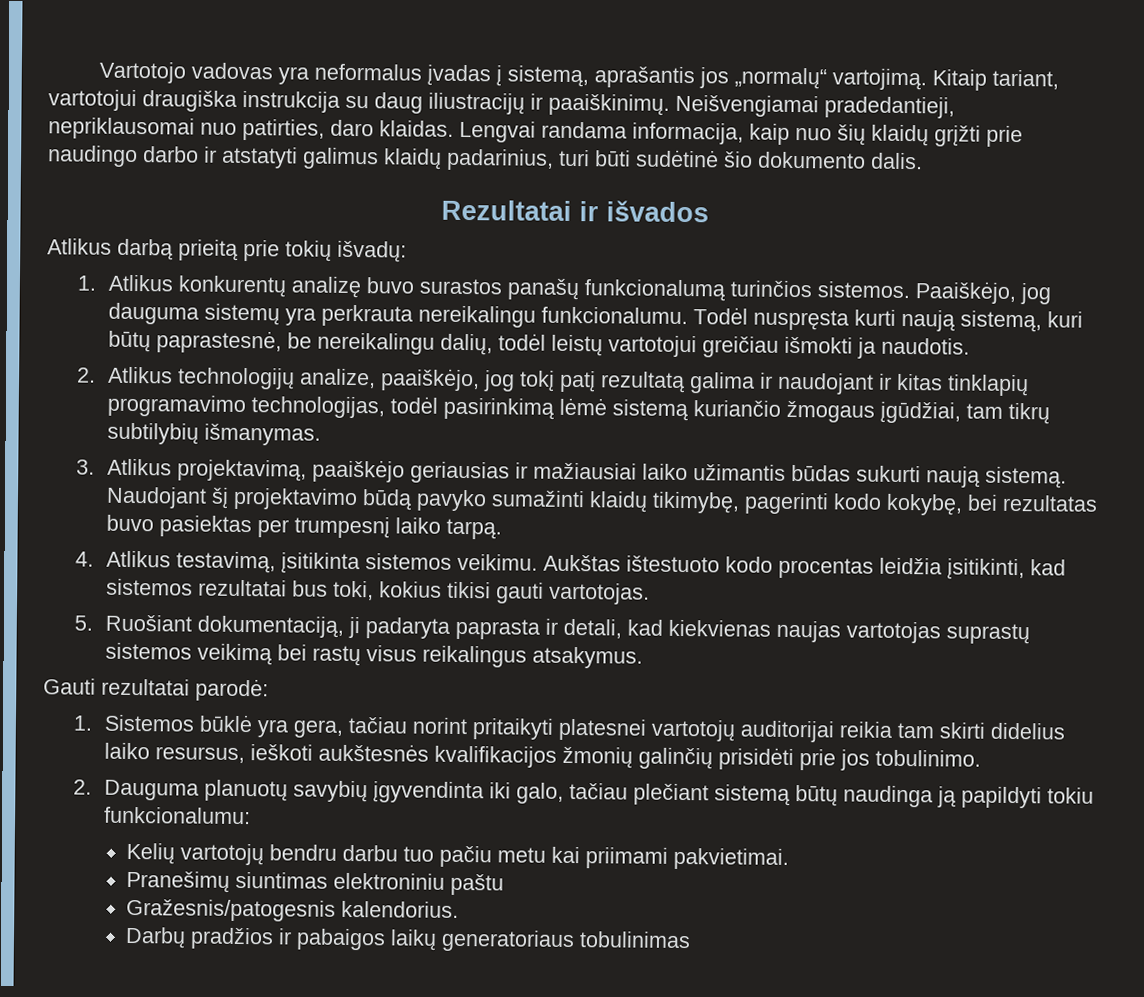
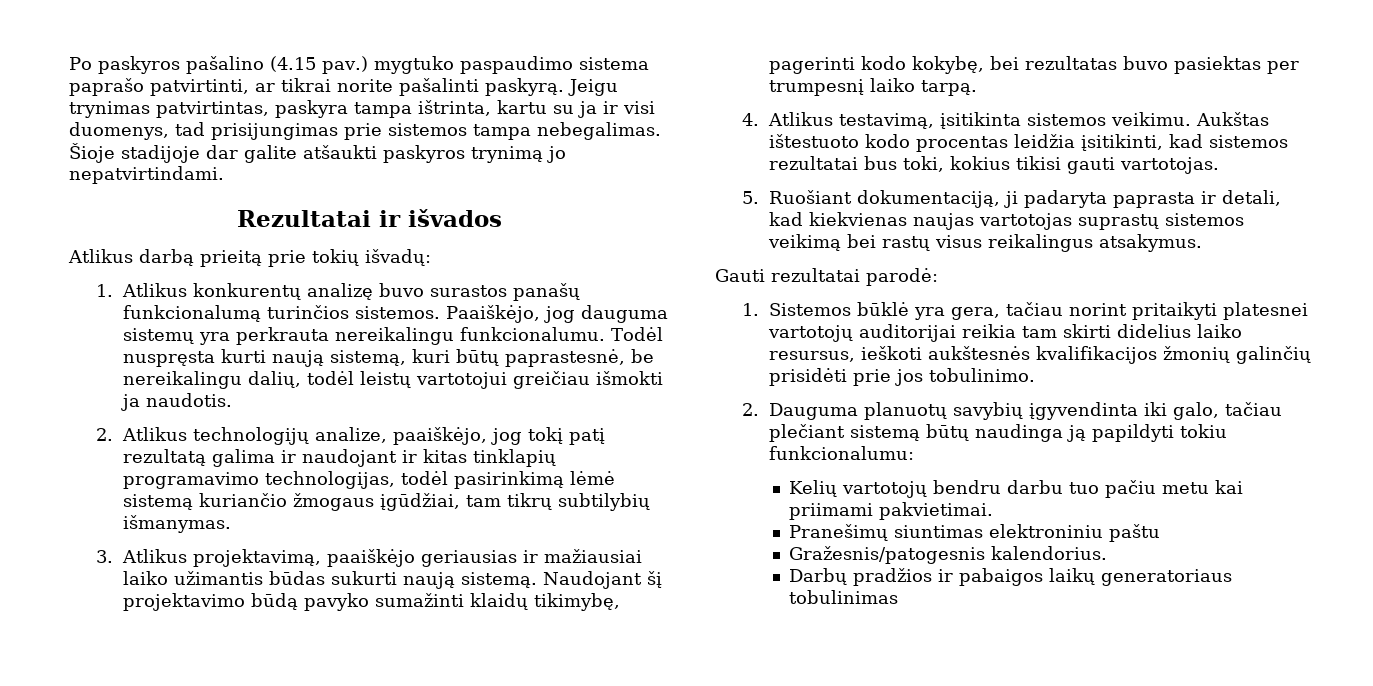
- Vartotojo vadovas yra neformalus įvadas į sistemą, aprašantis jos „normalų“ vartojimą. Kitaip tariant, vartotojui draugiška instrukcija su daug iliustracijų ir paaiškinimų. Neišvengiamai pradedantieji, nepriklausomai nuo patirties, daro klaidas. Lengvai randama informacija, kaip nuo šių klaidų grįžti prie naudingo darbo ir atstatyti galimus klaidų padarinius, turi būti sudėtinė šio dokumento dalis.
+ Po paskyros pašalino (4.15 pav.) mygtuko paspaudimo sistema paprašo patvirtinti, ar tikrai norite pašalinti paskyrą. Jeigu trynimas patvirtintas, paskyra tampa ištrinta, kartu su ja ir visi duomenys, tad prisijungimas prie sistemos tampa nebegalimas. Šioje stadijoje dar galite atšaukti paskyros trynimą jo nepatvirtindami.

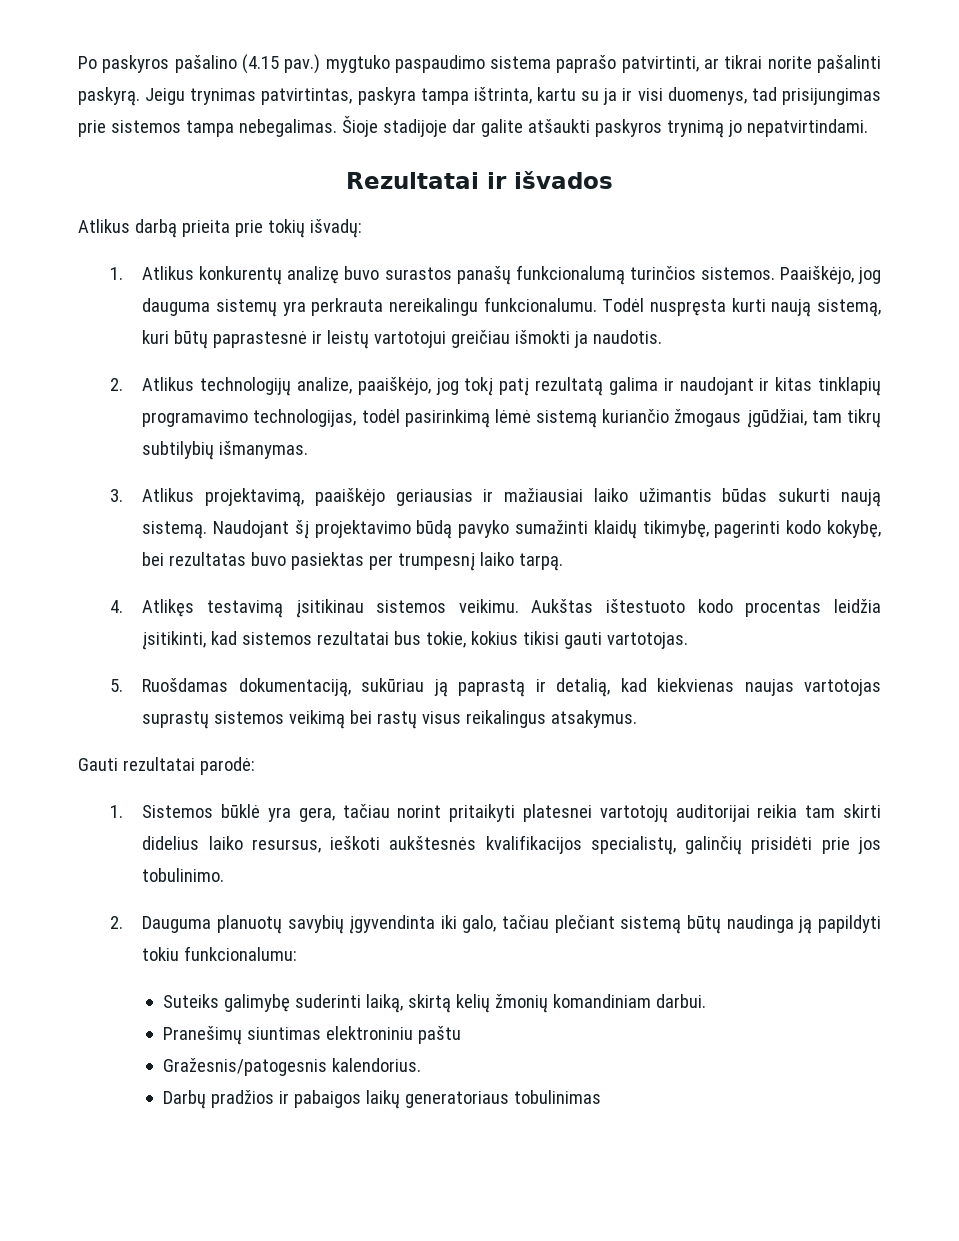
- Atlikus darbą prieitą prie tokių išvadų:
+ Atlikus darbą prieita prie tokių išvadų:
- Todėl nuspręsta kurti naują sistemą, kuri būtų paprastesnė, be nereikalingu dalių, todėl leistų vartotojui greičiau išmokti ja naudotis.
+ Todėl nuspręsta kurti naują sistemą, kuri būtų paprastesnė ir leistų vartotojui greičiau išmokti ja naudotis.
- 4. Atlikus testavimą, įsitikinta sistemos veikimu.
+ 4. Atlikęs testavimą įsitikinau sistemos veikimu.
- Aukštas ištestuoto kodo procentas leidžia įsitikinti, kad sistemos rezultatai bus toki, kokius tikisi gauti vartotojas.
+ Aukštas ištestuoto kodo procentas leidžia įsitikinti, kad sistemos rezultatai bus tokie, kokius tikisi gauti vartotojas.
- 5. Ruošiant dokumentaciją, ji padaryta paprasta ir detali, kad kiekvienas naujas vartotojas suprastų sistemos veikimą bei rastų visus reikalingus atsakymus.
+ 5. Ruošdamas dokumentaciją, sukūriau ją paprastą ir detalią, kad kiekvienas naujas vartotojas suprastų sistemos veikimą bei rastų visus reikalingus atsakymus.
- 1. Sistemos būklė yra gera, tačiau norint pritaikyti platesnei vartotojų auditorijai reikia tam skirti didelius laiko resursus, ieškoti aukštesnės kvalifikacijos žmonių galinčių prisidėti prie jos tobulinimo.
+ 1. Sistemos būklė yra gera, tačiau norint pritaikyti platesnei vartotojų auditorijai reikia tam skirti didelius laiko resursus, ieškoti aukštesnės kvalifikacijos specialistų, galinčių prisidėti prie jos tobulinimo.
- Kelių vartotojų bendru darbu tuo pačiu metu kai priimami pakvietimai.
+ Suteiks galimybę suderinti laiką, skirtą kelių žmonių komandiniam darbui.

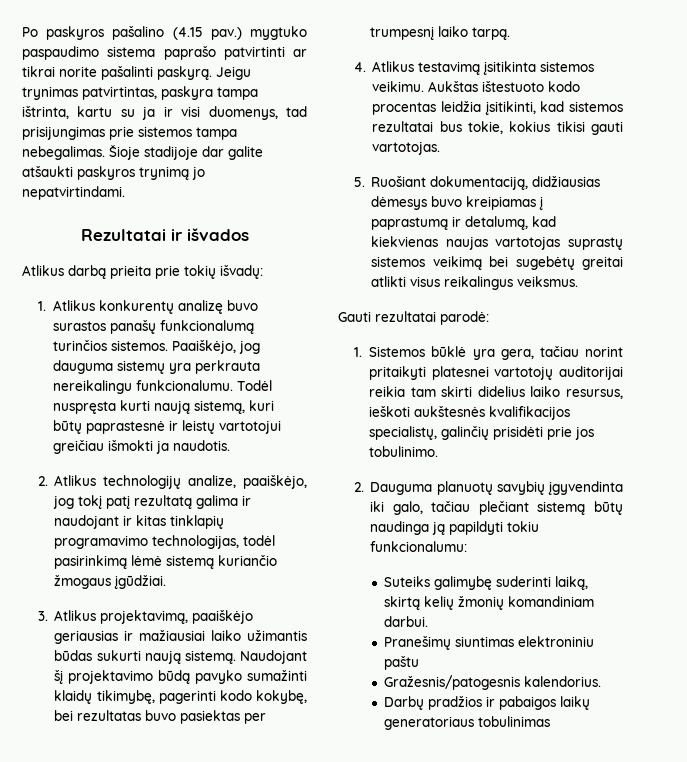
- Po paskyros pašalino (4.15 pav.) mygtuko paspaudimo sistema paprašo patvirtinti, ar tikrai norite pašalinti paskyrą.
+ Po paskyros pašalino (4.15 pav.) mygtuko paspaudimo sistema paprašo patvirtinti ar tikrai norite pašalinti paskyrą.
- 2. Atlikus technologijų analize, paaiškėjo, jog tokį patį rezultatą galima ir naudojant ir kitas tinklapių programavimo technologijas, todėl pasirinkimą lėmė sistemą kuriančio žmogaus įgūdžiai, tam tikrų subtilybių išmanymas.
+ 2. Atlikus technologijų analize, paaiškėjo, jog tokį patį rezultatą galima ir naudojant ir kitas tinklapių programavimo technologijas, todėl pasirinkimą lėmė sistemą kuriančio žmogaus įgūdžiai.
- 4. Atlikęs testavimą įsitikinau sistemos veikimu.
+ 4. Atlikus testavimą įsitikinta sistemos veikimu.
- 5. Ruošdamas dokumentaciją, sukūriau ją paprastą ir detalią, kad kiekvienas naujas vartotojas suprastų sistemos veikimą bei rastų visus reikalingus atsakymus.
+ 5. Ruošiant dokumentaciją, didžiausias dėmesys buvo kreipiamas į paprastumą ir detalumą, kad kiekvienas naujas vartotojas suprastų sistemos veikimą bei sugebėtų greitai atlikti visus reikalingus veiksmus.

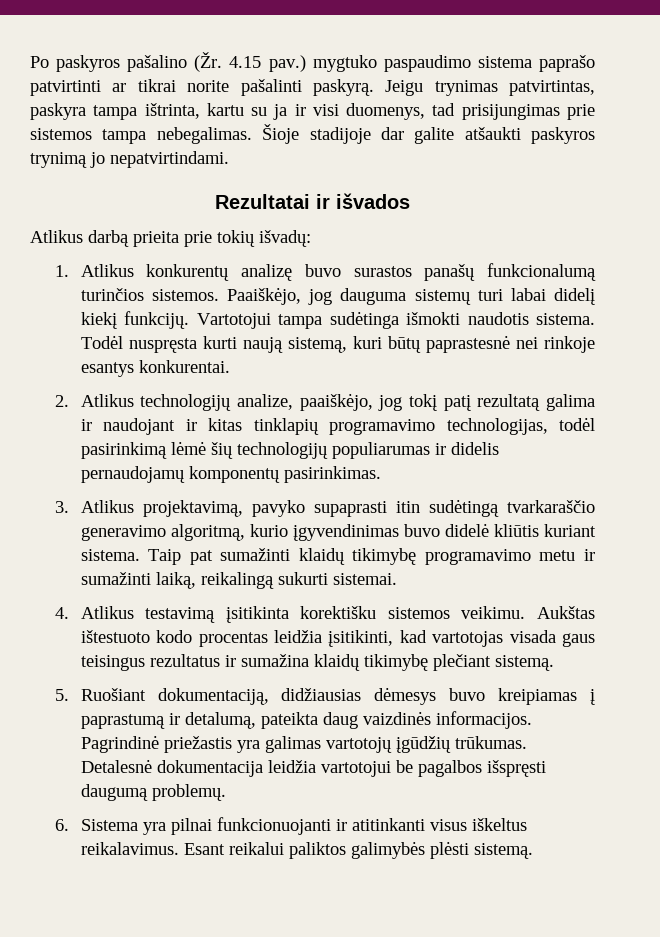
- Po paskyros pašalino (4.15 pav.) mygtuko paspaudimo sistema paprašo patvirtinti ar tikrai norite pašalinti paskyrą.
+ Po paskyros pašalino (Žr. 4.15 pav.) mygtuko paspaudimo sistema paprašo patvirtinti ar tikrai norite pašalinti paskyrą.
- Paaiškėjo, jog dauguma sistemų yra perkrauta nereikalingu funkcionalumu.
+ Paaiškėjo, jog dauguma sistemų turi labai didelį kiekį funkcijų. Vartotojui tampa sudėtinga išmokti naudotis sistema.
- Todėl nuspręsta kurti naują sistemą, kuri būtų paprastesnė ir leistų vartotojui greičiau išmokti ja naudotis.
+ Todėl nuspręsta kurti naują sistemą, kuri būtų paprastesnė nei rinkoje esantys konkurentai.
- 2. Atlikus technologijų analize, paaiškėjo, jog tokį patį rezultatą galima ir naudojant ir kitas tinklapių programavimo technologijas, todėl pasirinkimą lėmė sistemą kuriančio žmogaus įgūdžiai.
- 3. Atlikus projektavimą, paaiškėjo geriausias ir mažiausiai laiko užimantis būdas sukurti naują sistemą. Naudojant šį projektavimo būdą pavyko sumažinti klaidų tikimybę, pagerinti kodo kokybę, bei rezultatas buvo pasiektas per trumpesnį laiko tarpą.
+ 2. Atlikus technologijų analize, paaiškėjo, jog tokį patį rezultatą galima ir naudojant ir kitas tinklapių programavimo technologijas, todėl pasirinkimą lėmė šių technologijų populiarumas ir didelis pernaudojamų komponentų pasirinkimas.
+ 3. Atlikus projektavimą, pavyko supaprasti itin sudėtingą tvarkaraščio generavimo algoritmą, kurio įgyvendinimas buvo didelė kliūtis kuriant sistema. Taip pat sumažinti klaidų tikimybę programavimo metu ir sumažinti laiką, reikalingą sukurti sistemai.
- 4. Atlikus testavimą įsitikinta sistemos veikimu.
+ 4. Atlikus testavimą įsitikinta korektišku sistemos veikimu.
- Aukštas ištestuoto kodo procentas leidžia įsitikinti, kad sistemos rezultatai bus tokie, kokius tikisi gauti vartotojas.
+ Aukštas ištestuoto kodo procentas leidžia įsitikinti, kad vartotojas visada gaus teisingus rezultatus ir sumažina klaidų tikimybę plečiant sistemą.
- 5. Ruošiant dokumentaciją, didžiausias dėmesys buvo kreipiamas į paprastumą ir detalumą, kad kiekvienas naujas vartotojas suprastų sistemos veikimą bei sugebėtų greitai atlikti visus reikalingus veiksmus.
- Gauti rezultatai parodė:
- 1. Sistemos būklė yra gera, tačiau norint pritaikyti platesnei vartotojų auditorijai reikia tam skirti didelius laiko resursus, ieškoti aukštesnės kvalifikacijos specialistų, galinčių prisidėti prie jos tobulinimo.
- 2. Dauguma planuotų savybių įgyvendinta iki galo, tačiau plečiant sistemą būtų naudinga ją papildyti tokiu funkcionalumu:
- Suteiks galimybę suderinti laiką, skirtą kelių žmonių komandiniam darbui.
- Pranešimų siuntimas elektroniniu paštu
- Gražesnis/patogesnis kalendorius.
- Darbų pradžios ir pabaigos laikų generatoriaus tobulinimas
+ 5. Ruošiant dokumentaciją, didžiausias dėmesys buvo kreipiamas į paprastumą ir detalumą, pateikta daug vaizdinės informacijos. Pagrindinė priežastis yra galimas vartotojų įgūdžių trūkumas. Detalesnė dokumentacija leidžia vartotojui be pagalbos išspręsti daugumą problemų.
+ 6. Sistema yra pilnai funkcionuojanti ir atitinkanti visus iškeltus reikalavimus. Esant reikalui paliktos galimybės plėsti sistemą.

